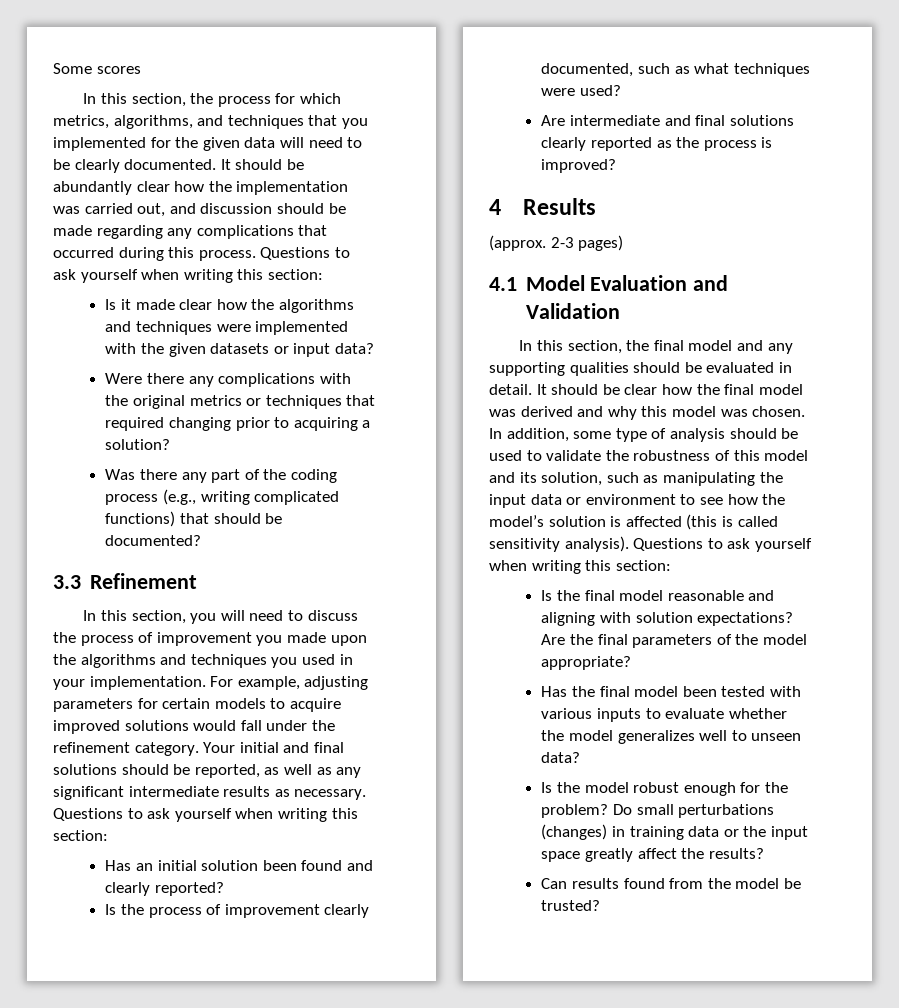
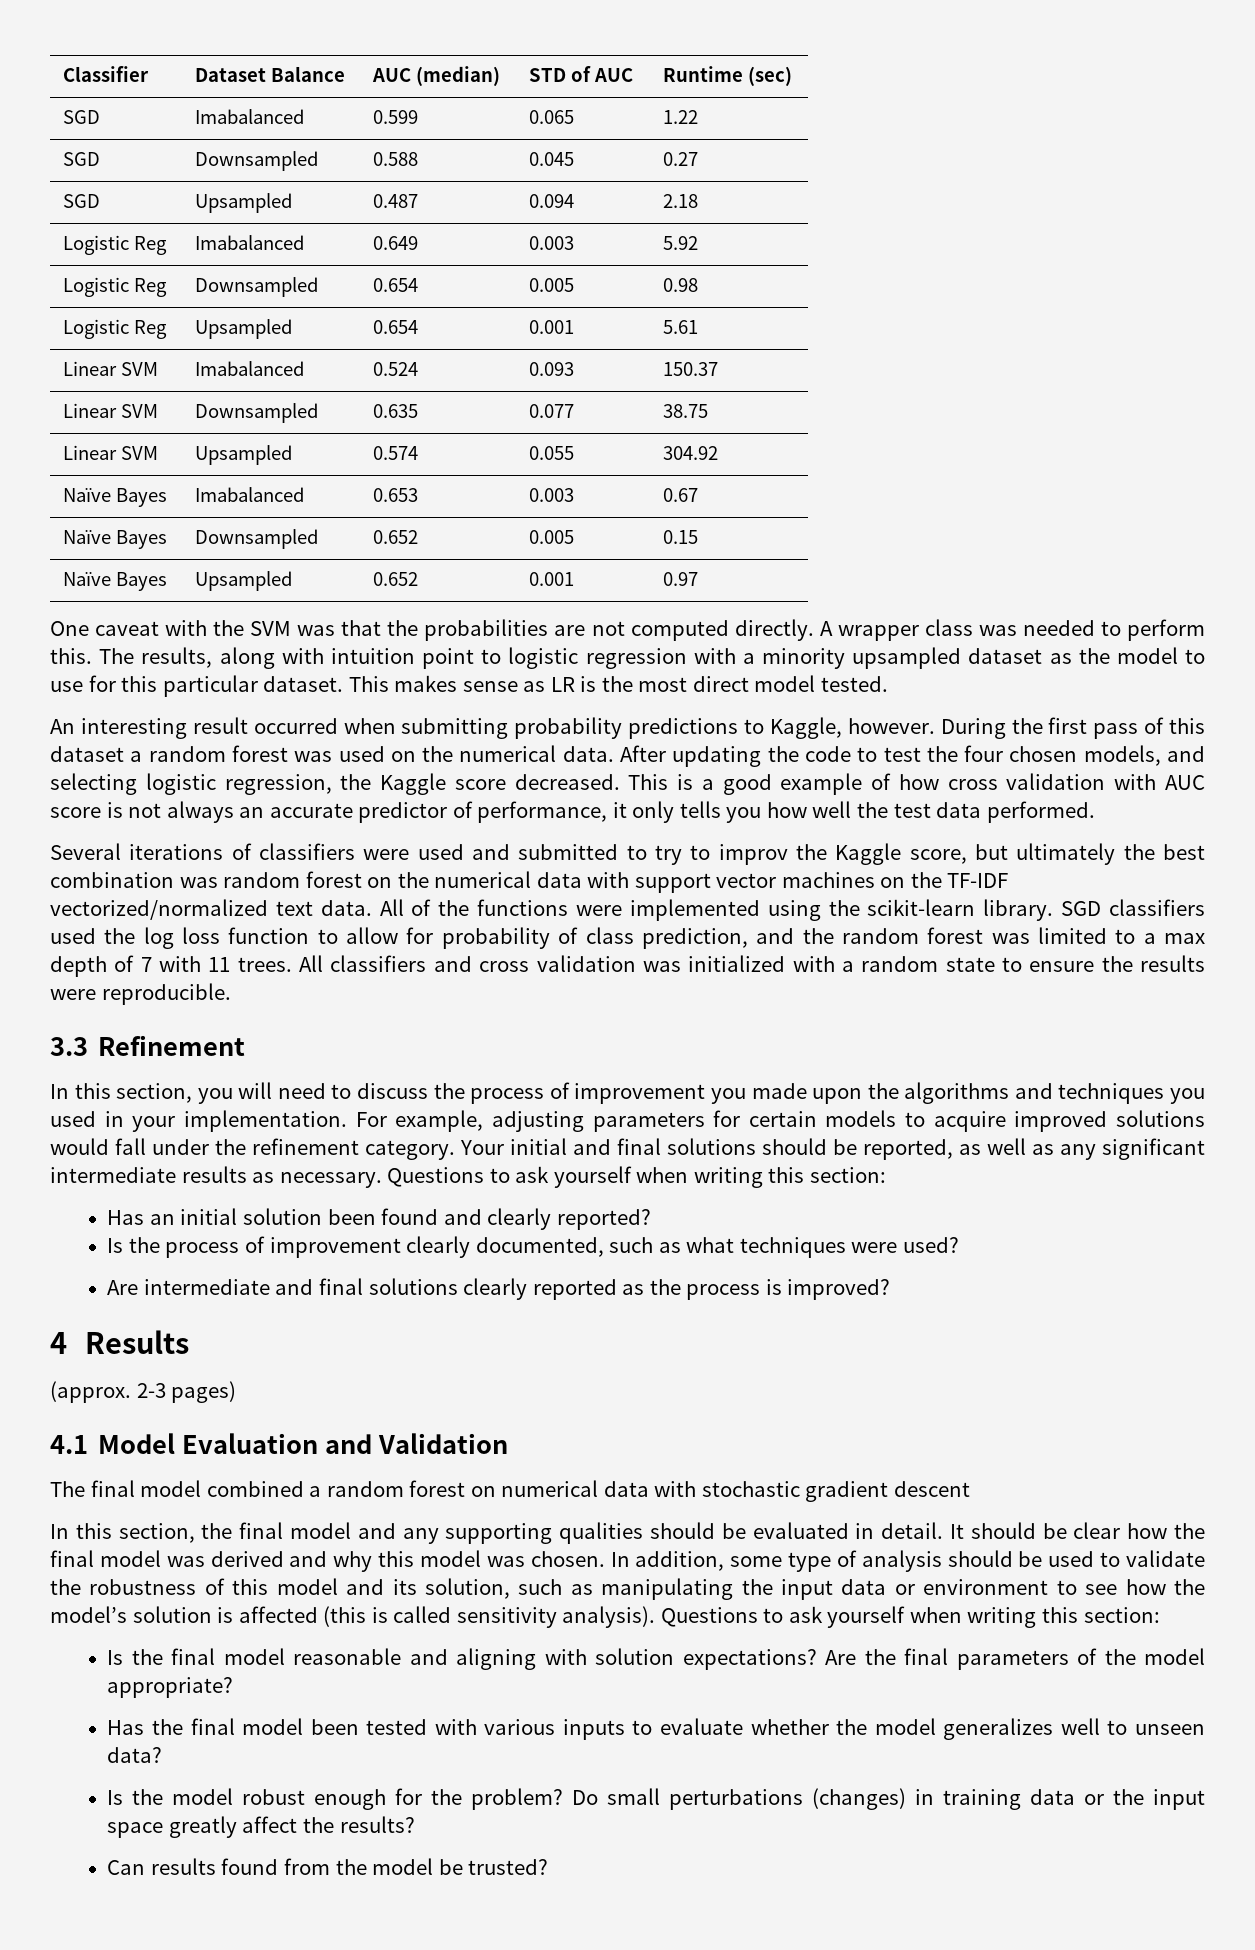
- Some scores
- In this section, the process for which metrics, algorithms, and techniques that you implemented for the given data will need to be clearly documented. It should be abundantly clear how the implementation was carried out, and discussion should be made regarding any complications that occurred during this process. Questions to ask yourself when writing this section:
- Is it made clear how the algorithms and techniques were implemented with the given datasets or input data?
- Were there any complications with the original metrics or techniques that required changing prior to acquiring a solution?
- Was there any part of the coding process (e.g., writing complicated functions) that should be documented?
+ Classifier | Dataset Balance | AUC (median) | STD of AUC | Runtime (sec)
+ SGD | Imabalanced | 0.599 | 0.065 | 1.22
+ SGD | Downsampled | 0.588 | 0.045 | 0.27
+ SGD | Upsampled | 0.487 | 0.094 | 2.18
+ Logistic Reg | Imabalanced | 0.649 | 0.003 | 5.92
+ Logistic Reg | Downsampled | 0.654 | 0.005 | 0.98
+ Logistic Reg | Upsampled | 0.654 | 0.001 | 5.61
+ Linear SVM | Imabalanced | 0.524 | 0.093 | 150.37
+ Linear SVM | Downsampled | 0.635 | 0.077 | 38.75
+ Linear SVM | Upsampled | 0.574 | 0.055 | 304.92
+ Naïve Bayes | Imabalanced | 0.653 | 0.003 | 0.67
+ Naïve Bayes | Downsampled | 0.652 | 0.005 | 0.15
+ Naïve Bayes | Upsampled | 0.652 | 0.001 | 0.97
+ One caveat with the SVM was that the probabilities are not computed directly. A wrapper class was needed to perform this. The results, along with intuition point to logistic regression with a minority upsampled dataset as the model to use for this particular dataset. This makes sense as LR is the most direct model tested.
+ An interesting result occurred when submitting probability predictions to Kaggle, however. During the first pass of this dataset a random forest was used on the numerical data. After updating the code to test the four chosen models, and selecting logistic regression, the Kaggle score decreased. This is a good example of how cross validation with AUC score is not always an accurate predictor of performance, it only tells you how well the test data performed.
+ Several iterations of classifiers were used and submitted to try to improv the Kaggle score, but ultimately the best combination was random forest on the numerical data with support vector machines on the TF-IDF vectorized/normalized text data. All of the functions were implemented using the scikit-learn library. SGD classifiers used the log loss function to allow for probability of class prediction, and the random forest was limited to a max depth of 7 with 11 trees. All classifiers and cross validation was initialized with a random state to ensure the results were reproducible.
+ The final model combined a random forest on numerical data with stochastic gradient descent

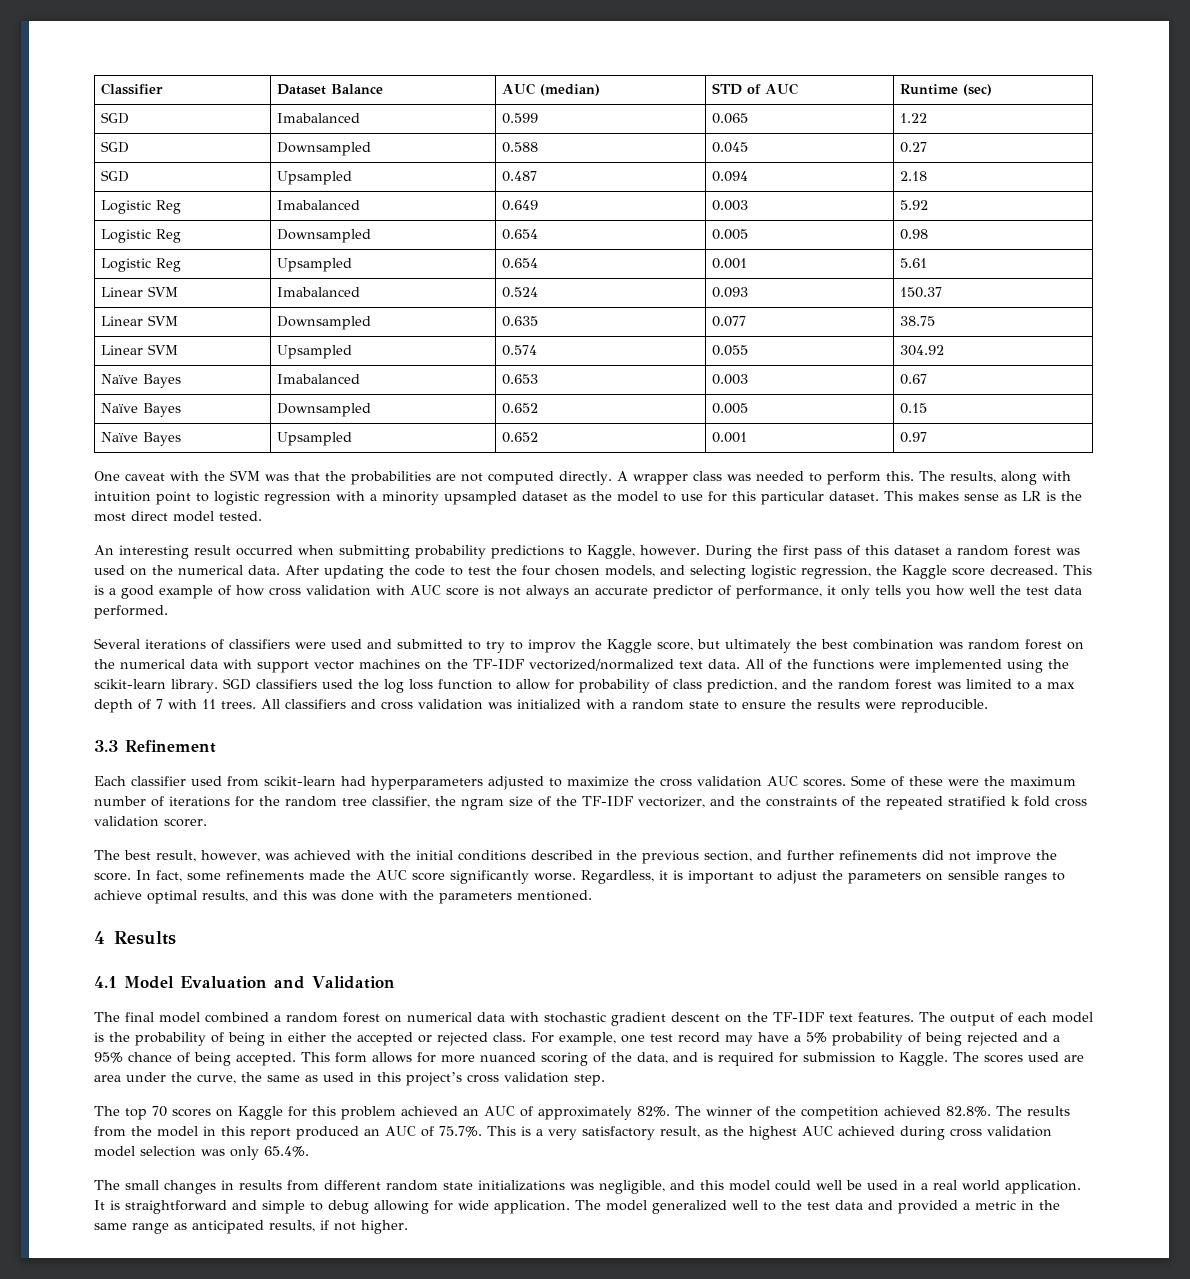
- In this section, you will need to discuss the process of improvement you made upon the algorithms and techniques you used in your implementation. For example, adjusting parameters for certain models to acquire improved solutions would fall under the refinement category. Your initial and final solutions should be reported, as well as any significant intermediate results as necessary. Questions to ask yourself when writing this section:
- Has an initial solution been found and clearly reported?
- Is the process of improvement clearly documented, such as what techniques were used?
- Are intermediate and final solutions clearly reported as the process is improved?
+ Each classifier used from scikit-learn had hyperparameters adjusted to maximize the cross validation AUC scores. Some of these were the maximum number of iterations for the random tree classifier, the ngram size of the TF-IDF vectorizer, and the constraints of the repeated stratified k fold cross validation scorer.
+ The best result, however, was achieved with the initial conditions described in the previous section, and further refinements did not improve the score. In fact, some refinements made the AUC score significantly worse. Regardless, it is important to adjust the parameters on sensible ranges to achieve optimal results, and this was done with the parameters mentioned.
- (approx. 2-3 pages)
- The final model combined a random forest on numerical data with stochastic gradient descent
- In this section, the final model and any supporting qualities should be evaluated in detail. It should be clear how the final model was derived and why this model was chosen. In addition, some type of analysis should be used to validate the robustness of this model and its solution, such as manipulating the input data or environment to see how the model’s solution is affected (this is called sensitivity analysis). Questions to ask yourself when writing this section:
- Is the final model reasonable and aligning with solution expectations? Are the final parameters of the model appropriate?
- Has the final model been tested with various inputs to evaluate whether the model generalizes well to unseen data?
- Is the model robust enough for the problem? Do small perturbations (changes) in training data or the input space greatly affect the results?
- Can results found from the model be trusted?
+ The final model combined a random forest on numerical data with stochastic gradient descent on the TF-IDF text features. The output of each model is the probability of being in either the accepted or rejected class. For example, one test record may have a 5% probability of being rejected and a 95% chance of being accepted. This form allows for more nuanced scoring of the data, and is required for submission to Kaggle. The scores used are area under the curve, the same as used in this project’s cross validation step.
+ The top 70 scores on Kaggle for this problem achieved an AUC of approximately 82%. The winner of the competition achieved 82.8%. The results from the model in this report produced an AUC of 75.7%. This is a very satisfactory result, as the highest AUC achieved during cross validation model selection was only 65.4%.
+ The small changes in results from different random state initializations was negligible, and this model could well be used in a real world application. It is straightforward and simple to debug allowing for wide application. The model generalized well to the test data and provided a metric in the same range as anticipated results, if not higher.

